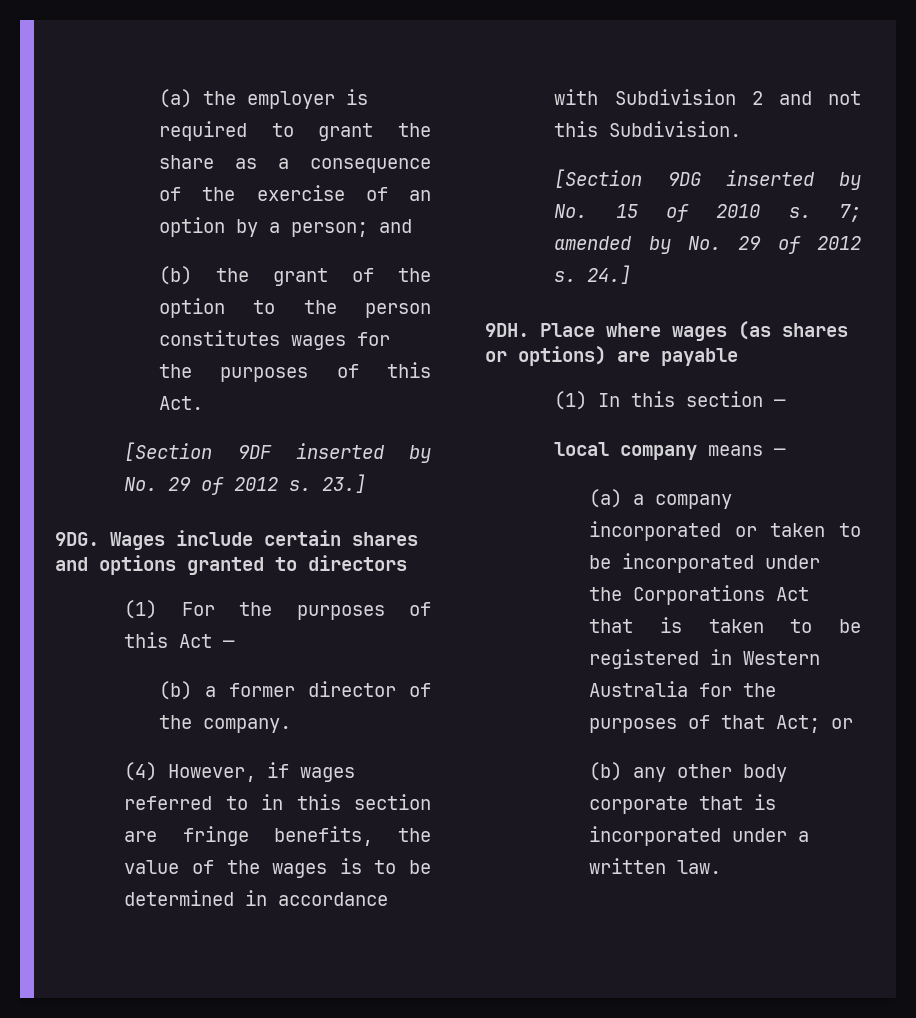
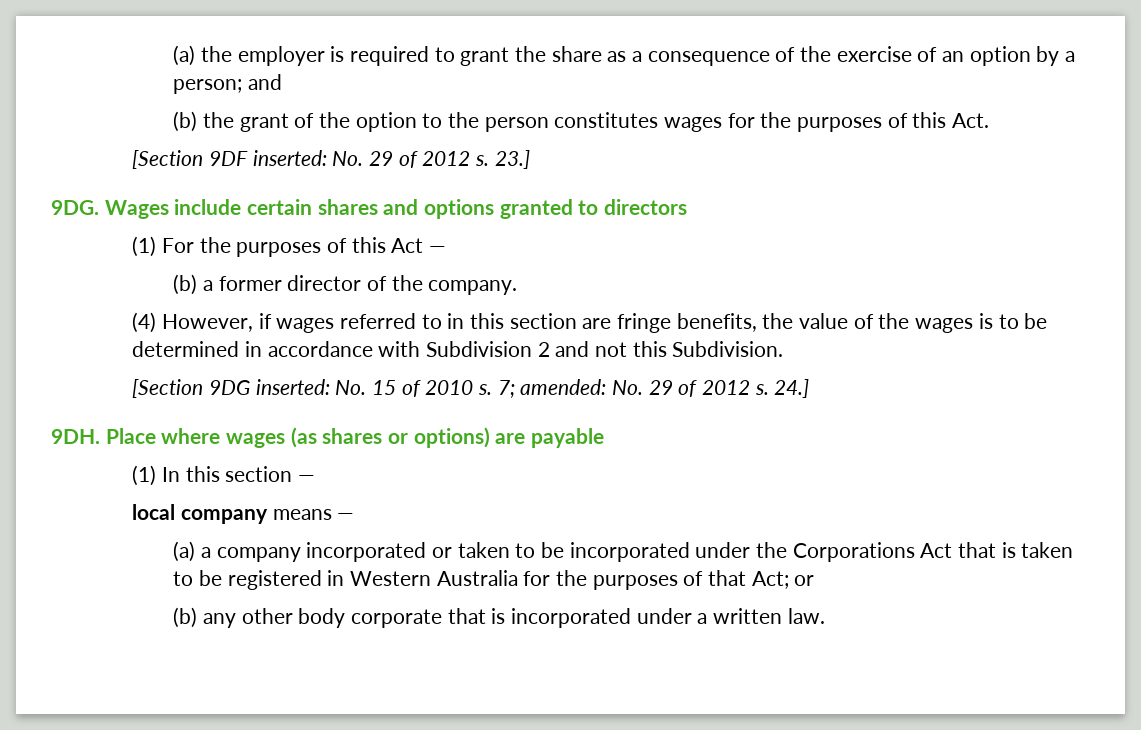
- [Section 9DF inserted by No. 29 of 2012 s.
+ [Section 9DF inserted: No. 29 of 2012 s.
- [Section 9DG inserted by No. 15 of 2010 s.
+ [Section 9DG inserted: No. 15 of 2010 s.
- 7; amended by No. 29 of 2012 s.
+ 7; amended: No. 29 of 2012 s.

